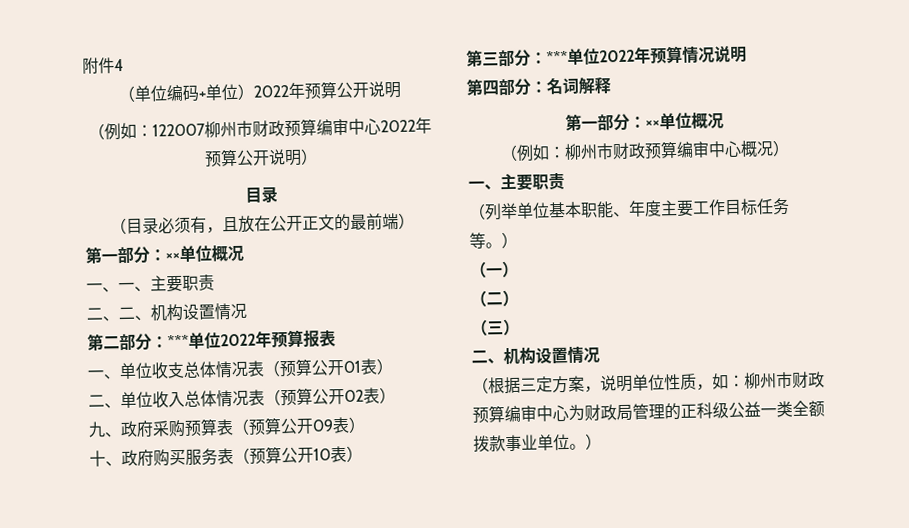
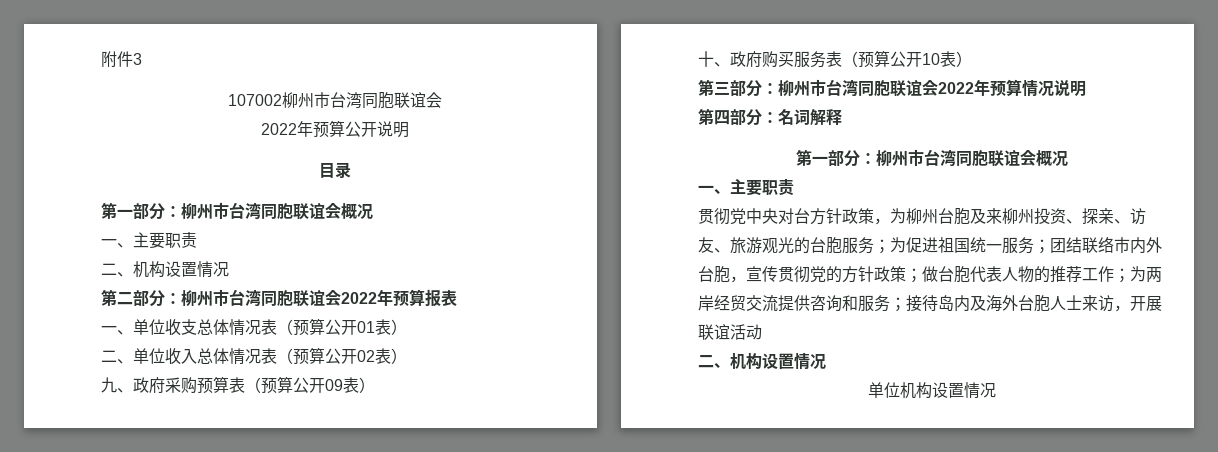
- 附件4
- （单位编码+单位）2022年预算公开说明
+ 附件3
+ 107002柳州市台湾同胞联谊会
+ 2022年预算公开说明
- （例如：122007柳州市财政预算编审中心2022年预算公开说明）
  目录
- （目录必须有，且放在公开正文的最前端）
- 第一部分：××单位概况
- 一、一、主要职责
- 二、二、机构设置情况
+ 第一部分：柳州市台湾同胞联谊会概况
+ 一、主要职责
+ 二、机构设置情况
- 第二部分：***单位2022年预算报表
+ 第二部分：柳州市台湾同胞联谊会2022年预算报表
- 第三部分：***单位2022年预算情况说明
+ 第三部分：柳州市台湾同胞联谊会2022年预算情况说明
  第四部分：名词解释
- 第一部分：××单位概况
- （例如：柳州市财政预算编审中心概况）
+ 第一部分：柳州市台湾同胞联谊会概况
  一、主要职责
- （列举单位基本职能、年度主要工作目标任务等。）
- （一）
- （二）
- （三）
+ 贯彻党中央对台方针政策，为柳州台胞及来柳州投资、探亲、访友、旅游观光的台胞服务；为促进祖国统一服务；团结联络市内外台胞，宣传贯彻党的方针政策；做台胞代表人物的推荐工作；为两岸经贸交流提供咨询和服务；接待岛内及海外台胞人士来访，开展联谊活动
  二、机构设置情况
- （根据三定方案，说明单位性质，如：柳州市财政预算编审中心为财政局管理的正科级公益一类全额拨款事业单位。）
+ 单位机构设置情况

